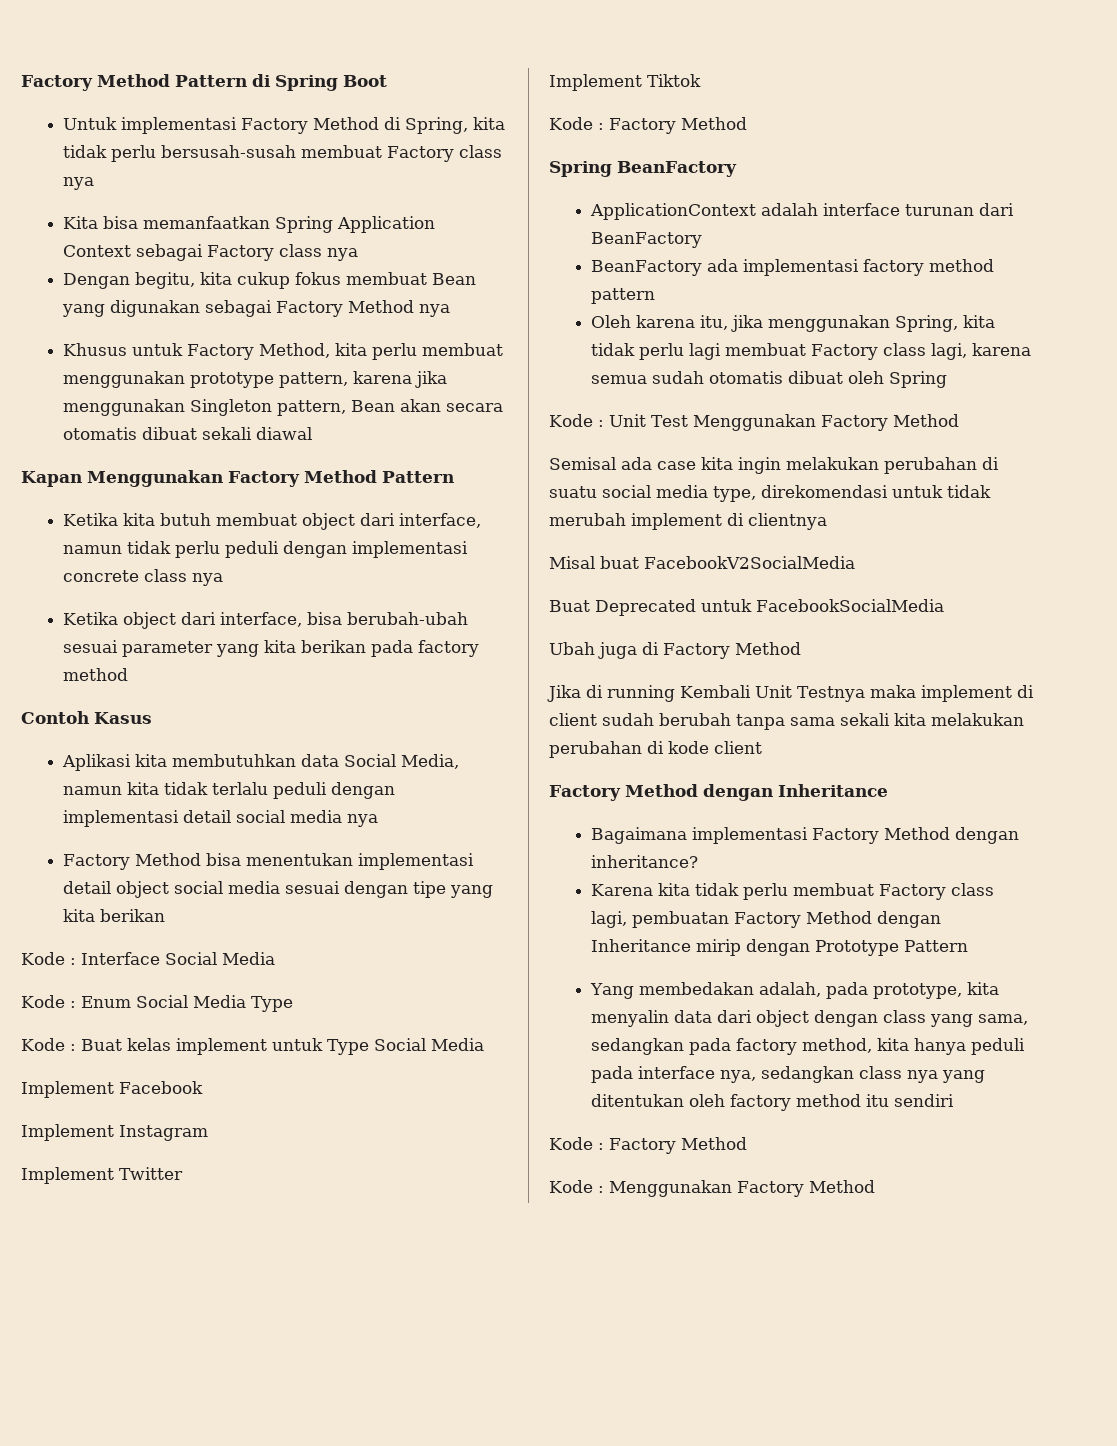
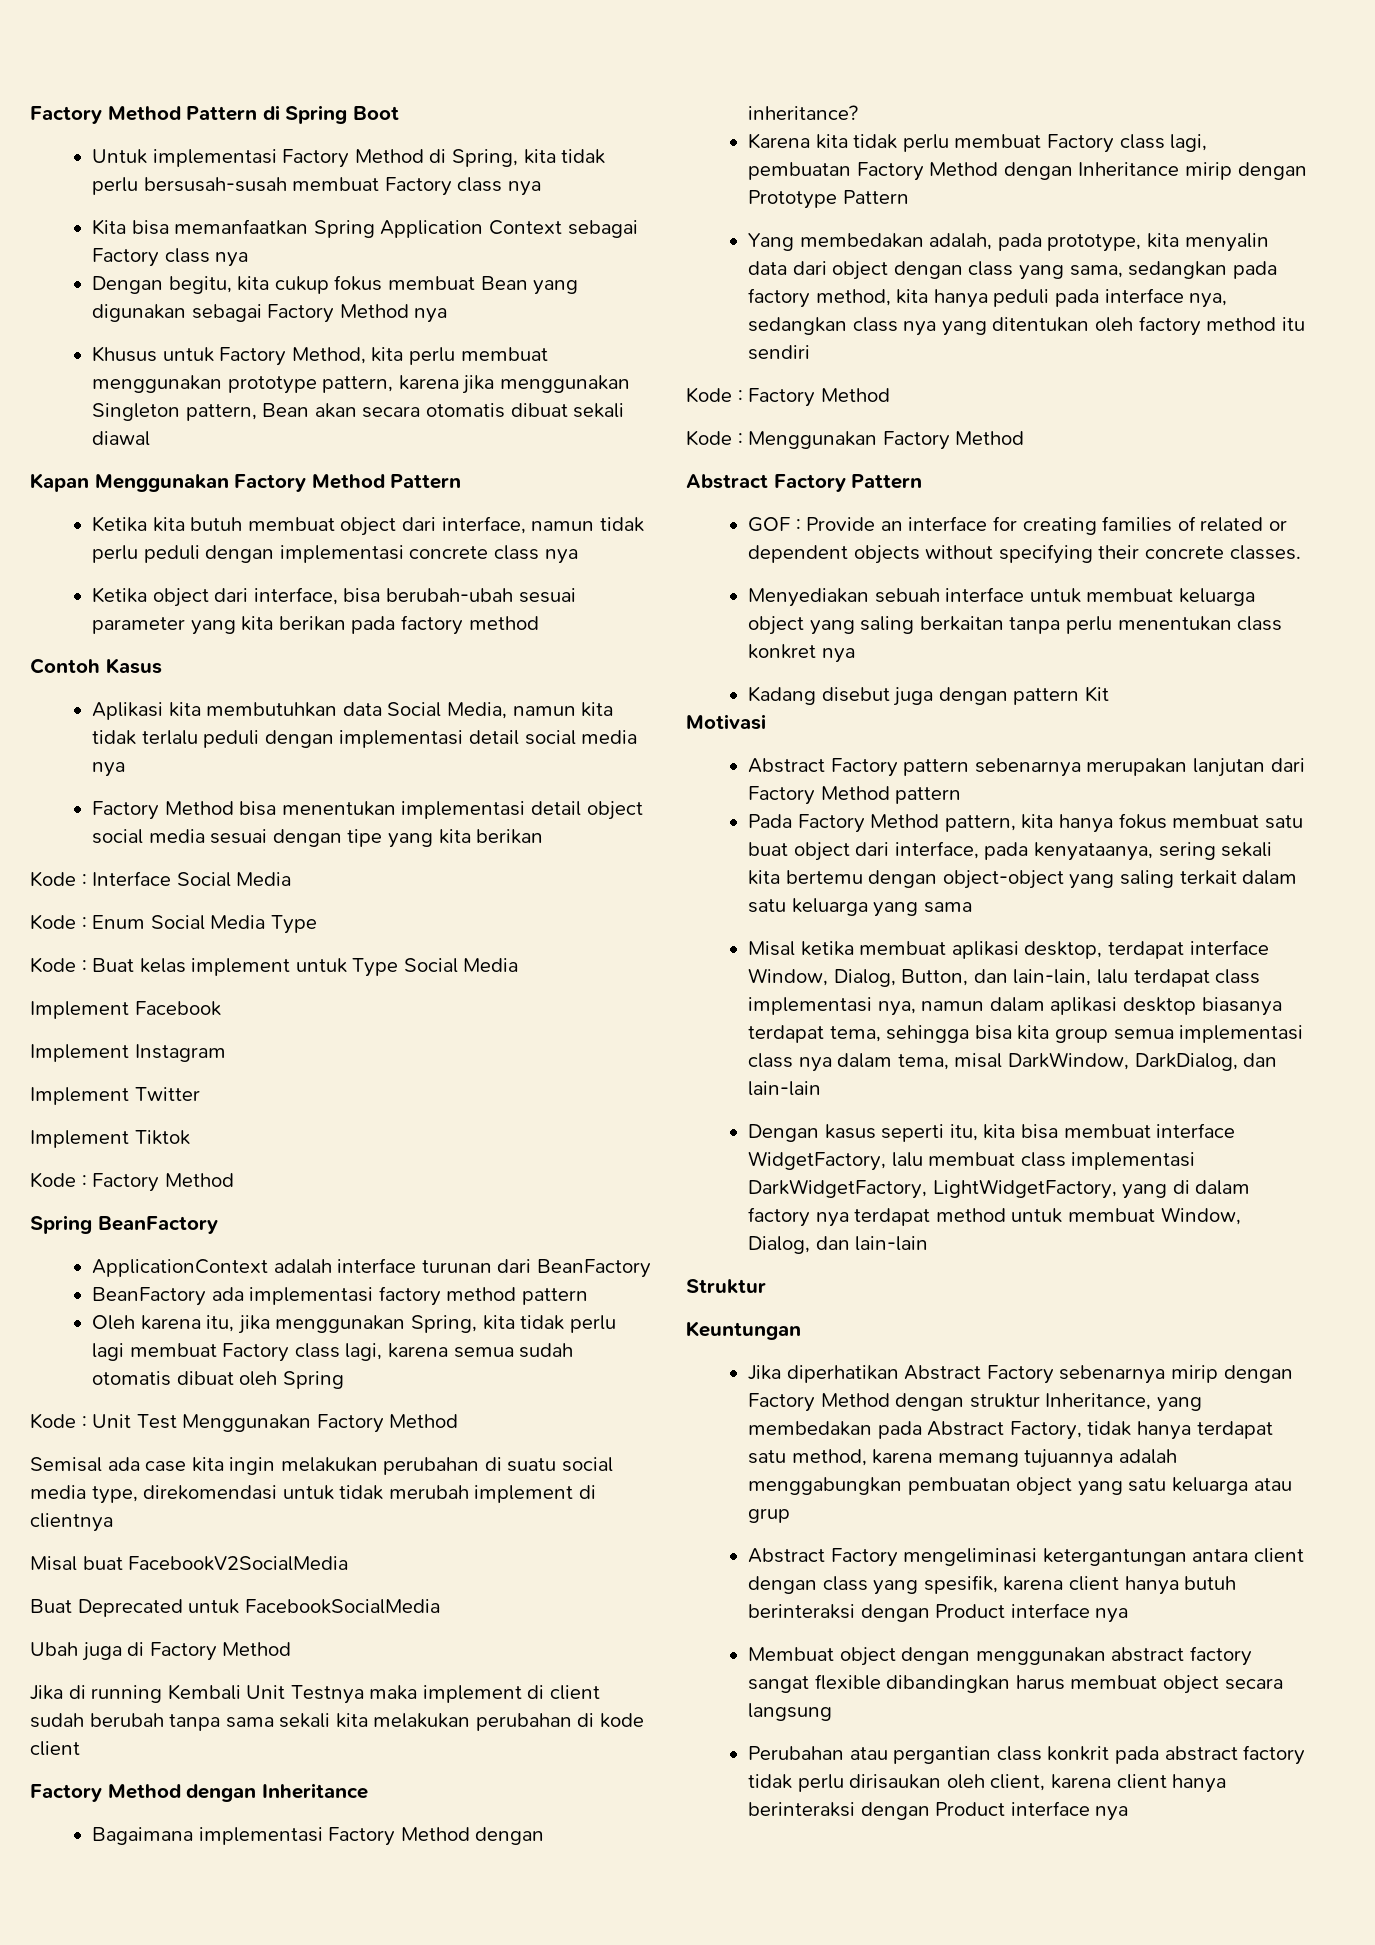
+ Abstract Factory Pattern
+ GOF : Provide an interface for creating families of related or dependent objects without specifying their concrete classes.
+ Menyediakan sebuah interface untuk membuat keluarga object yang saling berkaitan tanpa perlu menentukan class konkret nya
+ Kadang disebut juga dengan pattern Kit
+ Motivasi
+ Abstract Factory pattern sebenarnya merupakan lanjutan dari Factory Method pattern
+ Pada Factory Method pattern, kita hanya fokus membuat satu buat object dari interface, pada kenyataanya, sering sekali kita bertemu dengan object-object yang saling terkait dalam satu keluarga yang sama
+ Misal ketika membuat aplikasi desktop, terdapat interface Window, Dialog, Button, dan lain-lain, lalu terdapat class implementasi nya, namun dalam aplikasi desktop biasanya terdapat tema, sehingga bisa kita group semua implementasi class nya dalam tema, misal DarkWindow, DarkDialog, dan lain-lain
+ Dengan kasus seperti itu, kita bisa membuat interface WidgetFactory, lalu membuat class implementasi DarkWidgetFactory, LightWidgetFactory, yang di dalam factory nya terdapat method untuk membuat Window, Dialog, dan lain-lain
+ Struktur
+ Keuntungan
+ Jika diperhatikan Abstract Factory sebenarnya mirip dengan Factory Method dengan struktur Inheritance, yang membedakan pada Abstract Factory, tidak hanya terdapat satu method, karena memang tujuannya adalah menggabungkan pembuatan object yang satu keluarga atau grup
+ Abstract Factory mengeliminasi ketergantungan antara client dengan class yang spesifik, karena client hanya butuh berinteraksi dengan Product interface nya
+ Membuat object dengan menggunakan abstract factory sangat flexible dibandingkan harus membuat object secara langsung
+ Perubahan atau pergantian class konkrit pada abstract factory tidak perlu dirisaukan oleh client, karena client hanya berinteraksi dengan Product interface nya

